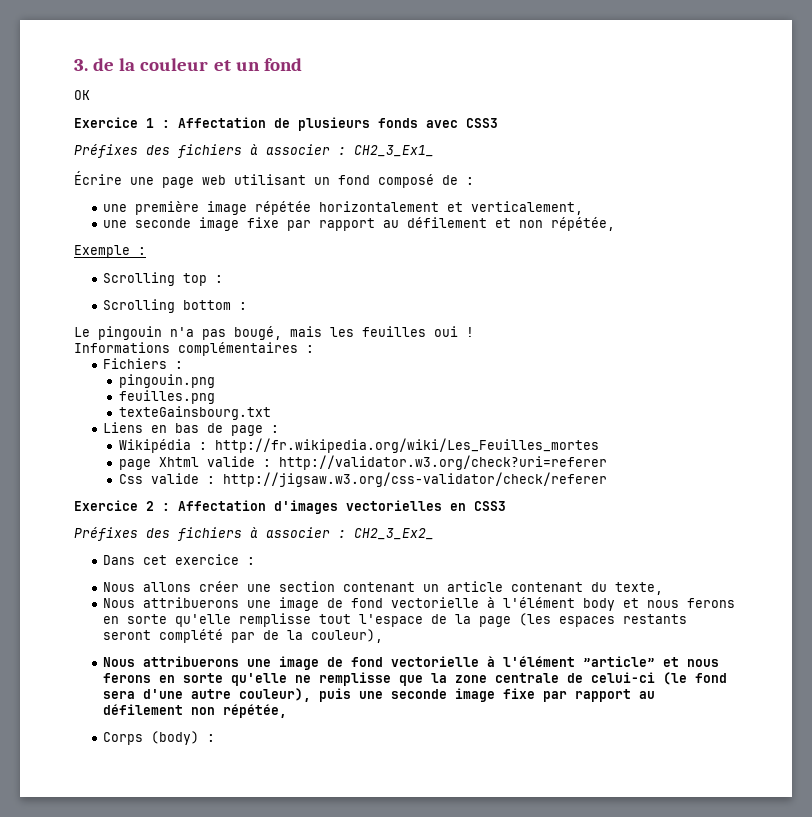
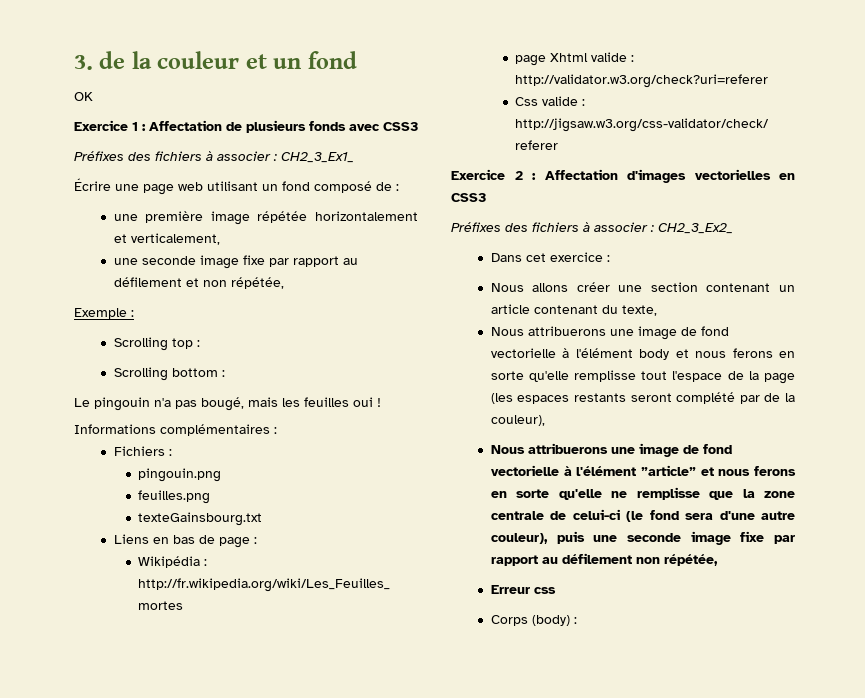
+ Erreur css

